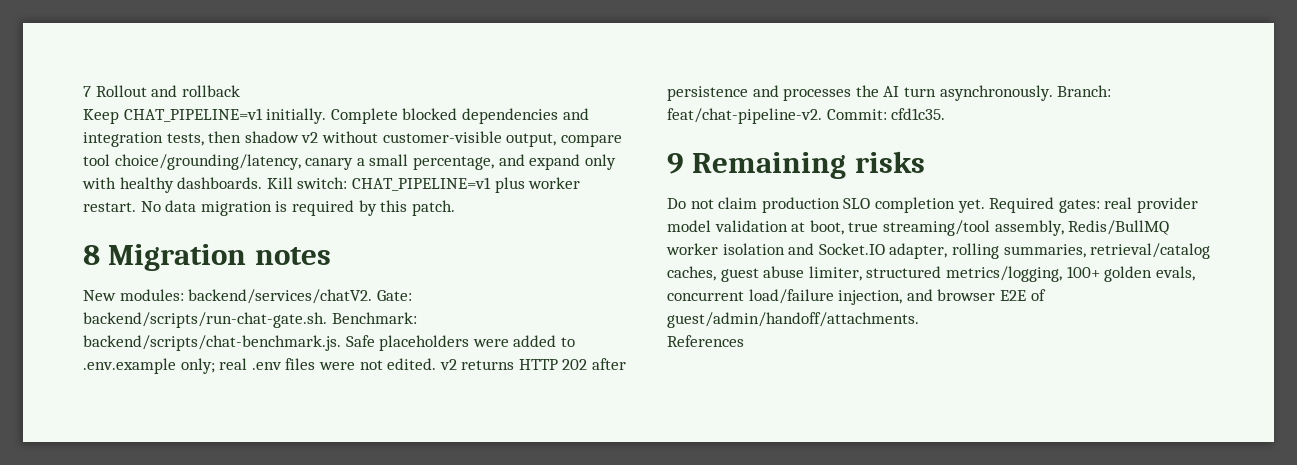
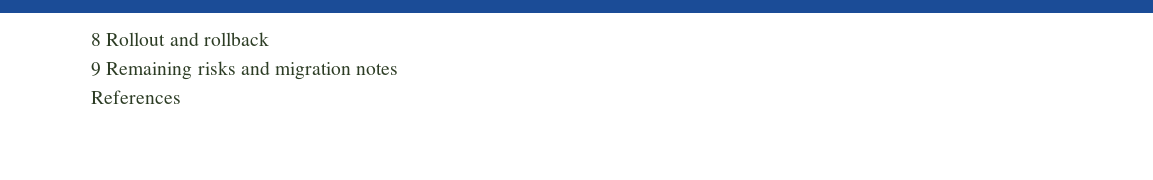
- 7 Rollout and rollback
+ 8 Rollout and rollback
- Keep CHAT_PIPELINE=v1 initially. Complete blocked dependencies and integration tests, then shadow v2 without customer-visible output, compare tool choice/grounding/latency, canary a small percentage, and expand only with healthy dashboards. Kill switch: CHAT_PIPELINE=v1 plus worker restart. No data migration is required by this patch.
- 8 Migration notes
- New modules: backend/services/chatV2. Gate: backend/scripts/run-chat-gate.sh. Benchmark: backend/scripts/chat-benchmark.js. Safe placeholders were added to .env.example only; real .env files were not edited. v2 returns HTTP 202 after persistence and processes the AI turn asynchronously. Branch: feat/chat-pipeline-v2. Commit: cfd1c35.
- 9 Remaining risks
- Do not claim production SLO completion yet. Required gates: real provider model validation at boot, true streaming/tool assembly, Redis/BullMQ worker isolation and Socket.IO adapter, rolling summaries, retrieval/catalog caches, guest abuse limiter, structured metrics/logging, 100+ golden evals, concurrent load/failure injection, and browser E2E of guest/admin/handoff/attachments.
+ 9 Remaining risks and migration notes

